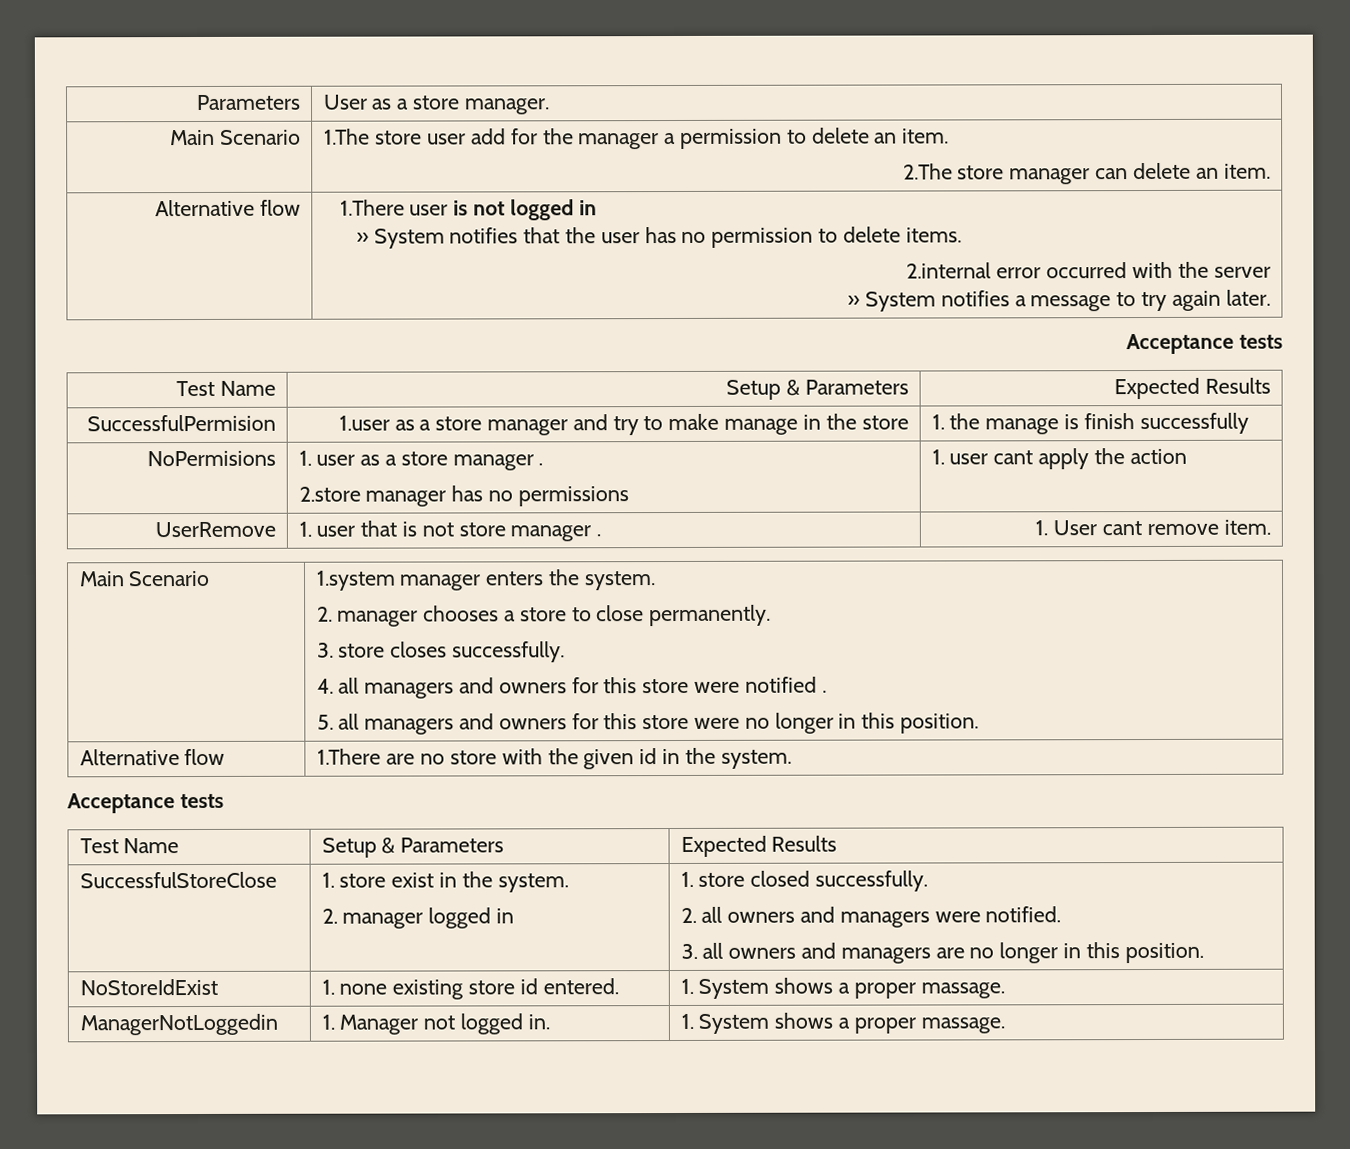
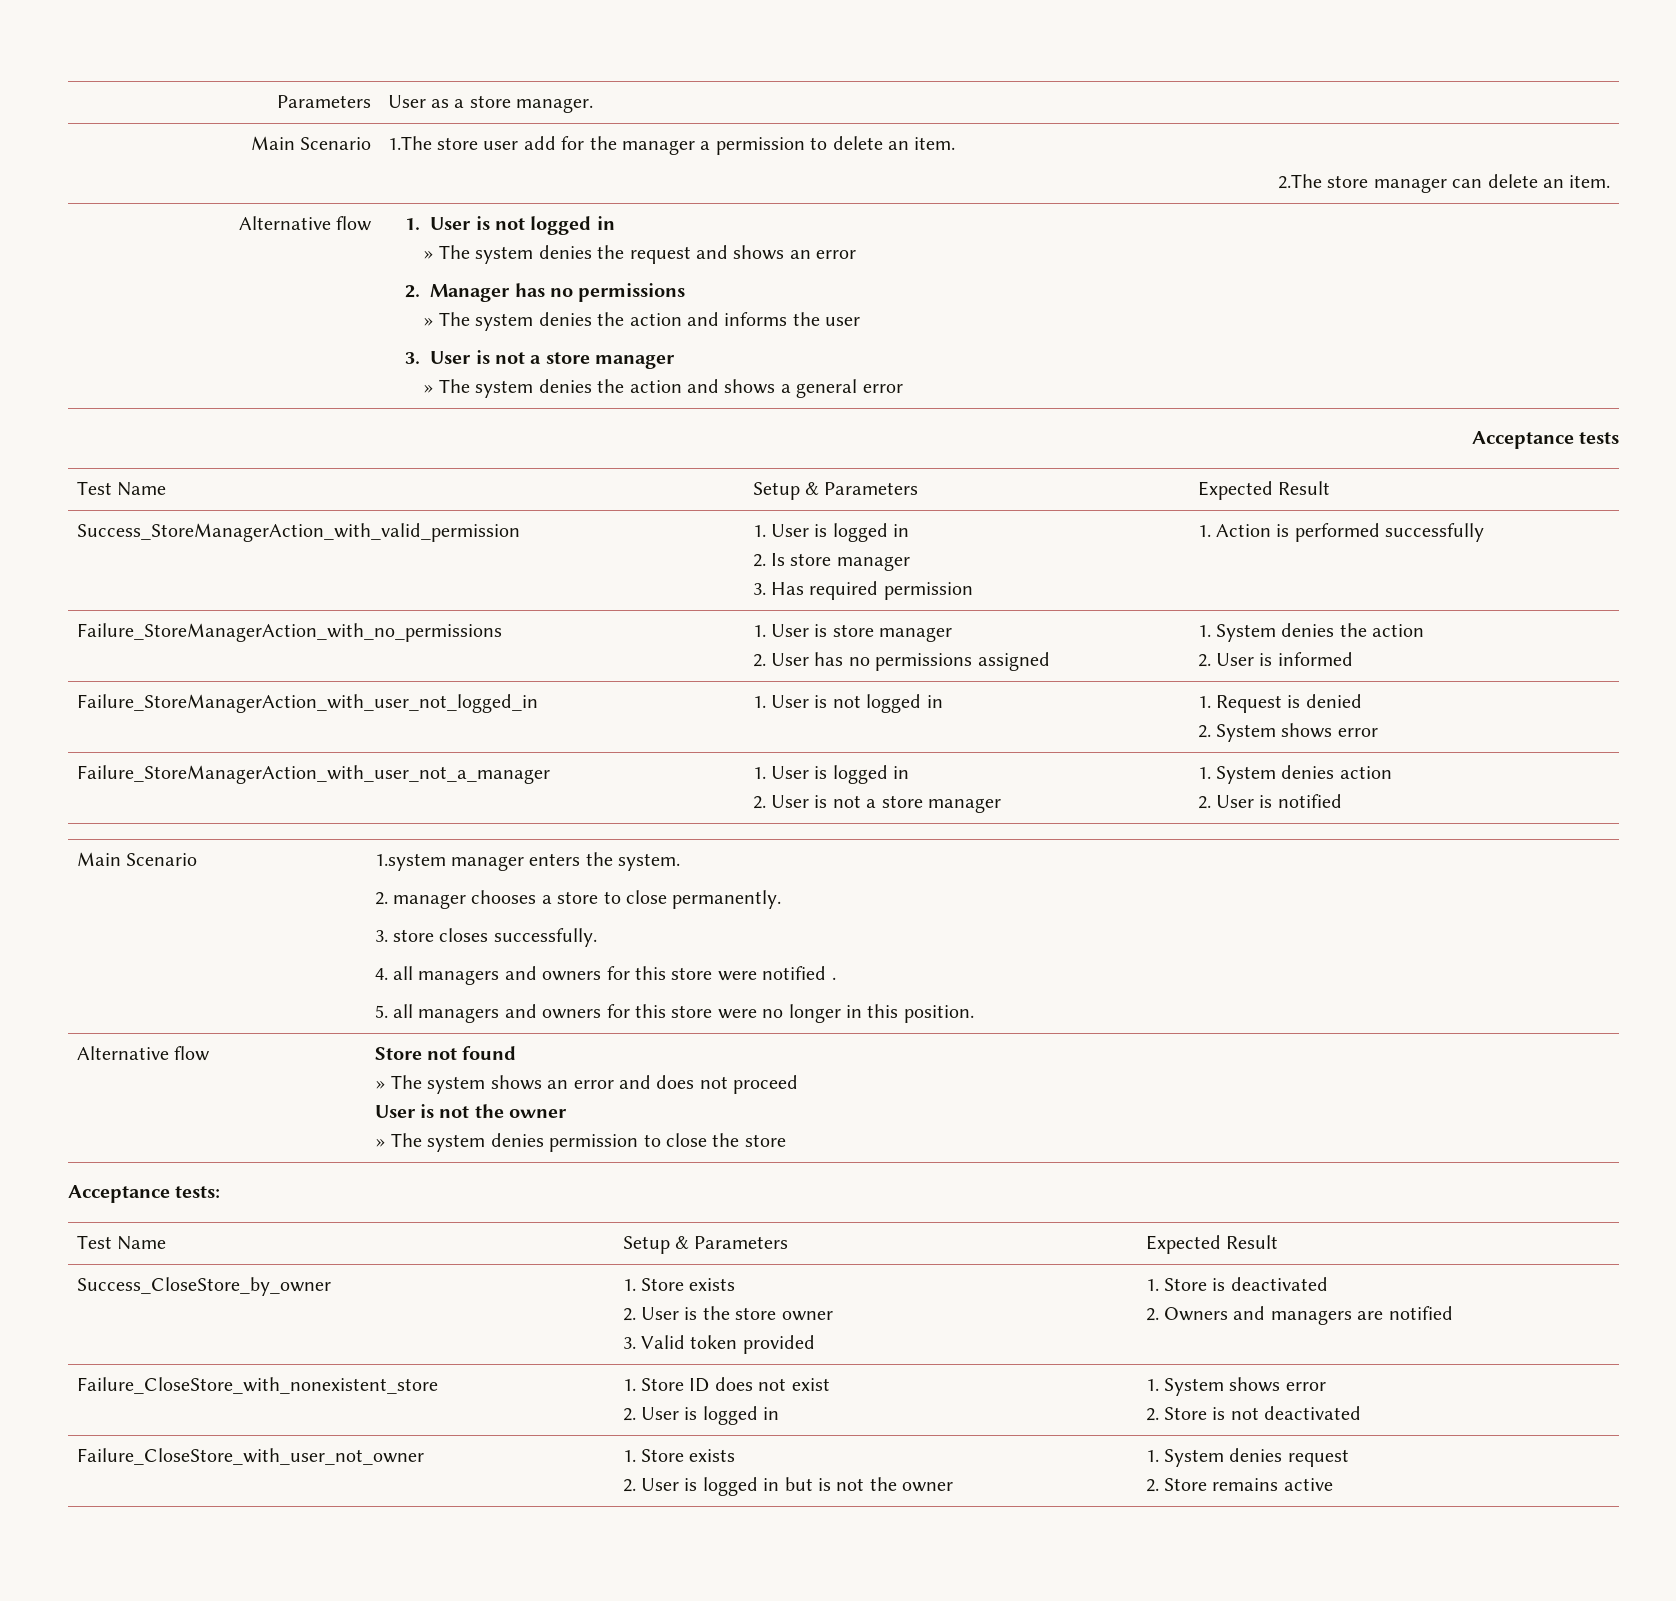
- Alternative flow | 1.There user is not logged in
+ Alternative flow | 1. User is not logged in
- » System notifies that the user has no permission to delete items.
- 2.internal error occurred with the server
- » System notifies a message to try again later.
+ » The system denies the request and shows an error
+ 2. Manager has no permissions
+ » The system denies the action and informs the user
+ 3. User is not a store manager
+ » The system denies the action and shows a general error
  Acceptance tests
- Test Name | Setup & Parameters | Expected Results
- SuccessfulPermision | 1.user as a store manager and try to make manage in the store | 1. the manage is finish successfully
- NoPermisions | 1. user as a store manager .
- 2.store manager has no permissions | 1. user cant apply the action
- UserRemove | 1. user that is not store manager . | 1. User cant remove item.
+ Test Name | Setup & Parameters | Expected Result
+ Success_StoreManagerAction_with_valid_permission | 1. User is logged in
+ 2. Is store manager
+ 3. Has required permission | 1. Action is performed successfully
+ Failure_StoreManagerAction_with_no_permissions | 1. User is store manager
+ 2. User has no permissions assigned | 1. System denies the action
+ 2. User is informed
+ Failure_StoreManagerAction_with_user_not_logged_in | 1. User is not logged in | 1. Request is denied
+ 2. System shows error
+ Failure_StoreManagerAction_with_user_not_a_manager | 1. User is logged in
+ 2. User is not a store manager | 1. System denies action
+ 2. User is notified
- Alternative flow | 1.There are no store with the given id in the system.
- Acceptance tests
- Test Name | Setup & Parameters | Expected Results
- SuccessfulStoreClose | 1. store exist in the system.
- 2. manager logged in | 1. store closed successfully.
- 2. all owners and managers were notified.
- 3. all owners and managers are no longer in this position.
- NoStoreIdExist | 1. none existing store id entered. | 1. System shows a proper massage.
- ManagerNotLoggedin | 1. Manager not logged in. | 1. System shows a proper massage.
+ Alternative flow | Store not found
+ » The system shows an error and does not proceed
+ User is not the owner
+ » The system denies permission to close the store
+ Acceptance tests:
+ Test Name | Setup & Parameters | Expected Result
+ Success_CloseStore_by_owner | 1. Store exists
+ 2. User is the store owner
+ 3. Valid token provided | 1. Store is deactivated
+ 2. Owners and managers are notified
+ Failure_CloseStore_with_nonexistent_store | 1. Store ID does not exist
+ 2. User is logged in | 1. System shows error
+ 2. Store is not deactivated
+ Failure_CloseStore_with_user_not_owner | 1. Store exists
+ 2. User is logged in but is not the owner | 1. System denies request
+ 2. Store remains active

